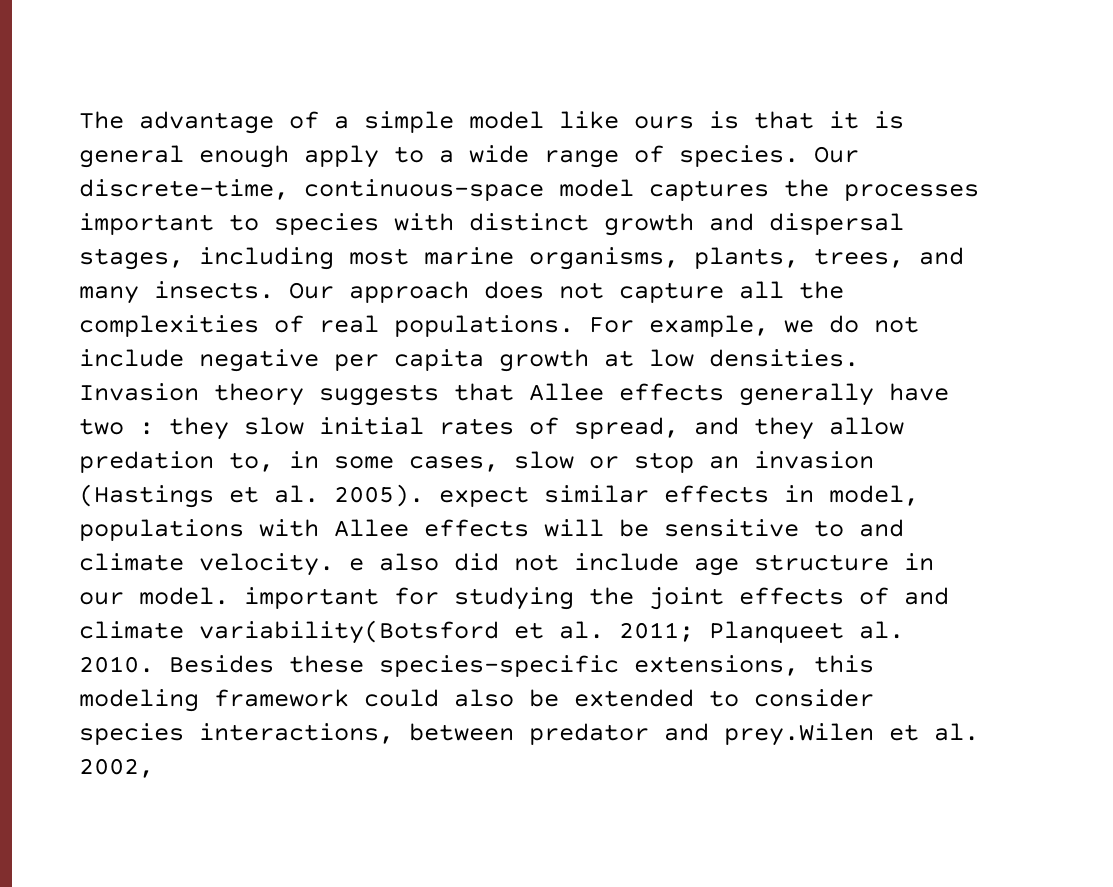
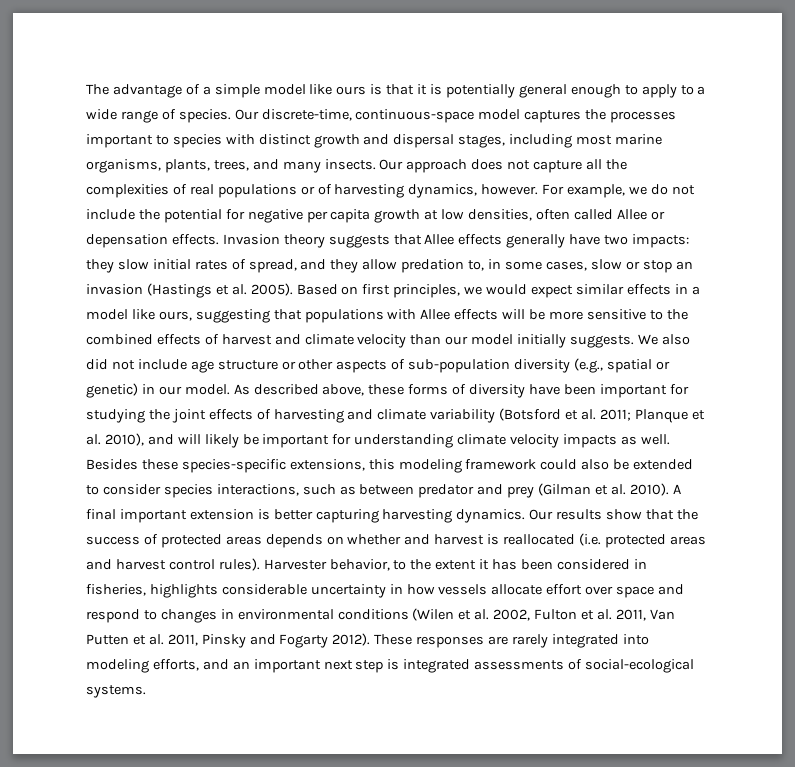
- The advantage of a simple model like ours is that it is general enough apply to a wide range of species.
+ The advantage of a simple model like ours is that it is potentially general enough to apply to a wide range of species.
- Our approach does not capture all the complexities of real populations.
+ Our approach does not capture all the complexities of real populations or of harvesting dynamics, however.
- For example, we do not include negative per capita growth at low densities.
+ For example, we do not include the potential for negative per capita growth at low densities, often called Allee or depensation effects.
- Invasion theory suggests that Allee effects generally have two : they slow initial rates of spread, and they allow predation to, in some cases, slow or stop an invasion (Hastings et al. 2005). expect similar effects in model, populations with Allee effects will be sensitive to and climate velocity. e also did not include age structure in our model. important for studying the joint effects of and climate variability(Botsford et al. 2011; Planqueet al. 2010.
+ Invasion theory suggests that Allee effects generally have two impacts: they slow initial rates of spread, and they allow predation to, in some cases, slow or stop an invasion (Hastings et al. 2005). Based on first principles, we would expect similar effects in a model like ours, suggesting that populations with Allee effects will be more sensitive to the combined effects of harvest and climate velocity than our model initially suggests. We also did not include age structure or other aspects of sub-population diversity (e.g., spatial or genetic) in our model. As described above, these forms of diversity have been important for studying the joint effects of harvesting and climate variability (Botsford et al. 2011; Planque et al. 2010), and will likely be important for understanding climate velocity impacts as well.
- Besides these species-specific extensions, this modeling framework could also be extended to consider species interactions, between predator and prey.Wilen et al. 2002,
+ Besides these species-specific extensions, this modeling framework could also be extended to consider species interactions, such as between predator and prey (Gilman et al. 2010). A final important extension is better capturing harvesting dynamics. Our results show that the success of protected areas depends on whether and harvest is reallocated (i.e. protected areas and harvest control rules). Harvester behavior, to the extent it has been considered in fisheries, highlights considerable uncertainty in how vessels allocate effort over space and respond to changes in environmental conditions (Wilen et al. 2002, Fulton et al. 2011, Van Putten et al. 2011, Pinsky and Fogarty 2012). These responses are rarely integrated into modeling efforts, and an important next step is integrated assessments of social-ecological systems.

